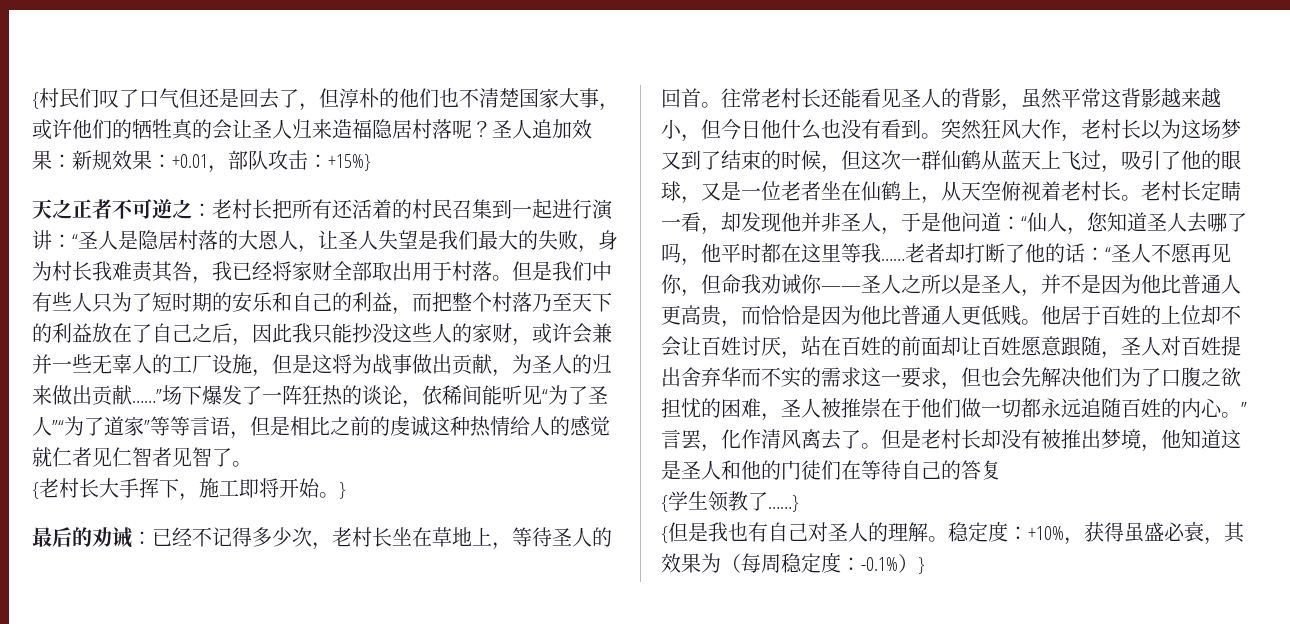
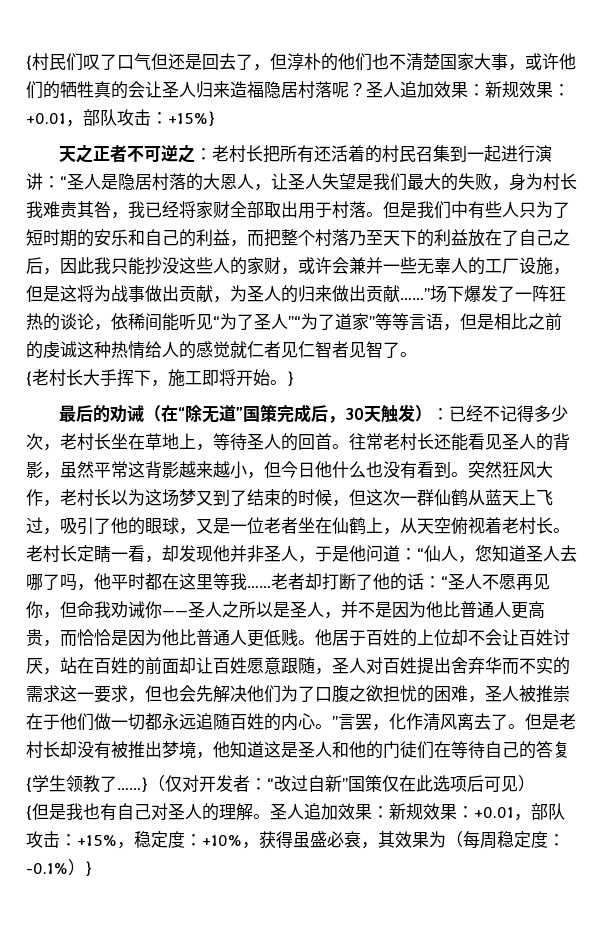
- 最后的劝诫：已经不记得多少次，老村长坐在草地上，等待圣人的回首。
+ 最后的劝诫（在“除无道”国策完成后，30天触发）：已经不记得多少次，老村长坐在草地上，等待圣人的回首。
- {学生领教了……}
+ {学生领教了……}（仅对开发者：“改过自新”国策仅在此选项后可见）
- 稳定度：+10%，获得虽盛必衰，其效果为（每周稳定度：-0.1%）}
+ 圣人追加效果：新规效果：+0.01，部队攻击：+15%，稳定度：+10%，获得虽盛必衰，其效果为（每周稳定度：-0.1%）}

